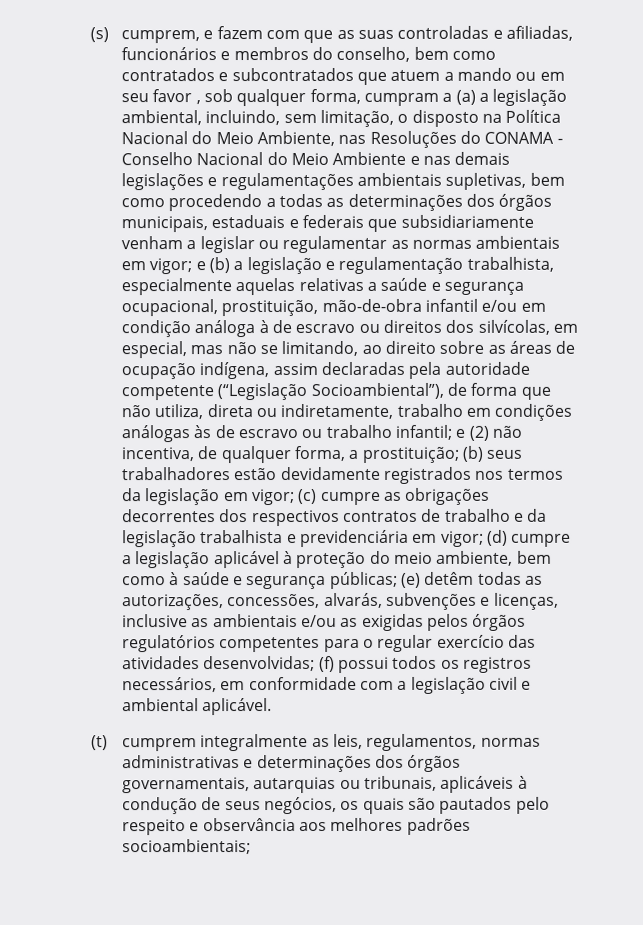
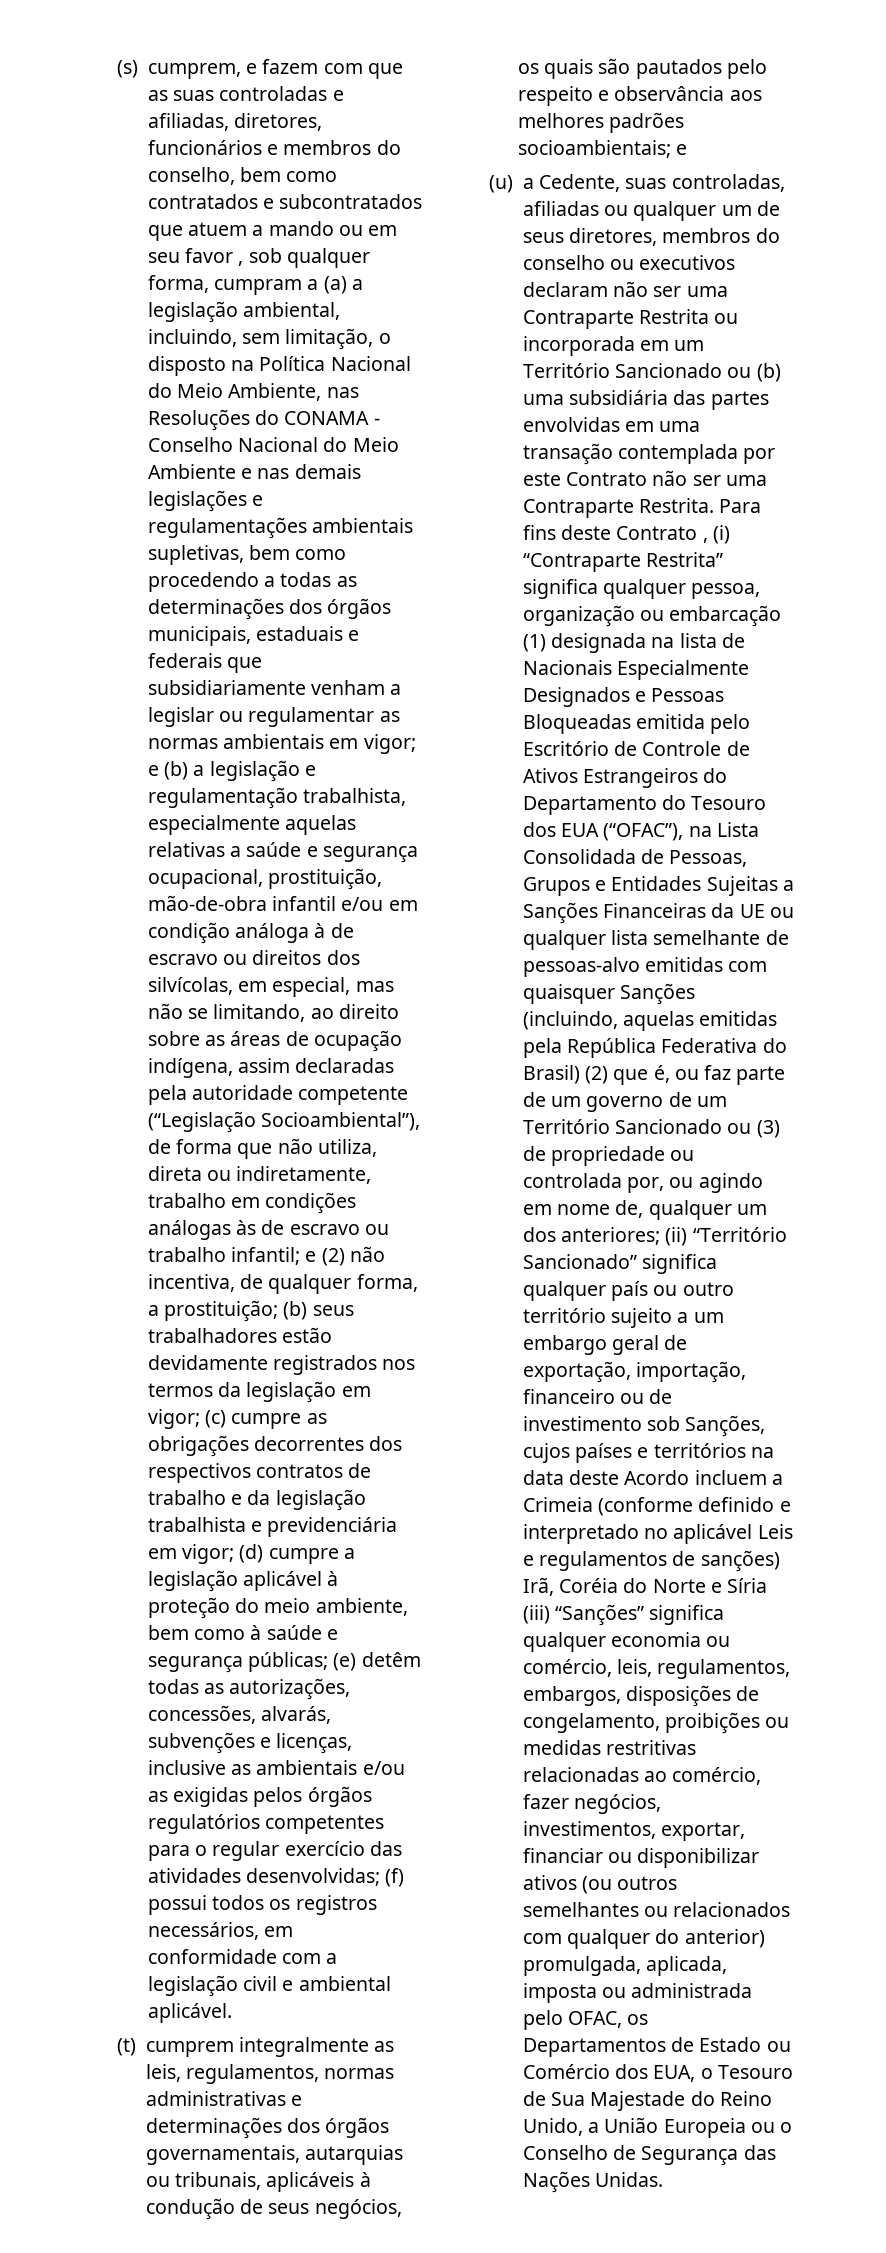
- (s) cumprem, e fazem com que as suas controladas e afiliadas, funcionários e membros do conselho, bem como contratados e subcontratados que atuem a mando ou em seu favor , sob qualquer forma, cumpram a (a) a legislação ambiental, incluindo, sem limitação, o disposto na Política Nacional do Meio Ambiente, nas Resoluções do CONAMA - Conselho Nacional do Meio Ambiente e nas demais legislações e regulamentações ambientais supletivas, bem como procedendo a todas as determinações dos órgãos municipais, estaduais e federais que subsidiariamente venham a legislar ou regulamentar as normas ambientais em vigor;
+ (s) cumprem, e fazem com que as suas controladas e afiliadas, diretores, funcionários e membros do conselho, bem como contratados e subcontratados que atuem a mando ou em seu favor , sob qualquer forma, cumpram a (a) a legislação ambiental, incluindo, sem limitação, o disposto na Política Nacional do Meio Ambiente, nas Resoluções do CONAMA - Conselho Nacional do Meio Ambiente e nas demais legislações e regulamentações ambientais supletivas, bem como procedendo a todas as determinações dos órgãos municipais, estaduais e federais que subsidiariamente venham a legislar ou regulamentar as normas ambientais em vigor;
- (t) cumprem integralmente as leis, regulamentos, normas administrativas e determinações dos órgãos governamentais, autarquias ou tribunais, aplicáveis à condução de seus negócios, os quais são pautados pelo respeito e observância aos melhores padrões socioambientais;
+ (t) cumprem integralmente as leis, regulamentos, normas administrativas e determinações dos órgãos governamentais, autarquias ou tribunais, aplicáveis à condução de seus negócios, os quais são pautados pelo respeito e observância aos melhores padrões socioambientais; e
+ (u) a Cedente, suas controladas, afiliadas ou qualquer um de seus diretores, membros do conselho ou executivos declaram não ser uma Contraparte Restrita ou incorporada em um Território Sancionado ou (b) uma subsidiária das partes envolvidas em uma transação contemplada por este Contrato não ser uma Contraparte Restrita. Para fins deste Contrato , (i) “Contraparte Restrita” significa qualquer pessoa, organização ou embarcação (1) designada na lista de Nacionais Especialmente Designados e Pessoas Bloqueadas emitida pelo Escritório de Controle de Ativos Estrangeiros do Departamento do Tesouro dos EUA (“OFAC”), na Lista Consolidada de Pessoas, Grupos e Entidades Sujeitas a Sanções Financeiras da UE ou qualquer lista semelhante de pessoas-alvo emitidas com quaisquer Sanções (incluindo, aquelas emitidas pela República Federativa do Brasil) (2) que é, ou faz parte de um governo de um Território Sancionado ou (3) de propriedade ou controlada por, ou agindo em nome de, qualquer um dos anteriores; (ii) “Território Sancionado” significa qualquer país ou outro território sujeito a um embargo geral de exportação, importação, financeiro ou de investimento sob Sanções, cujos países e territórios na data deste Acordo incluem a Crimeia (conforme definido e interpretado no aplicável Leis e regulamentos de sanções) Irã, Coréia do Norte e Síria (iii) “Sanções” significa qualquer economia ou comércio, leis, regulamentos, embargos, disposições de congelamento, proibições ou medidas restritivas relacionadas ao comércio, fazer negócios, investimentos, exportar, financiar ou disponibilizar ativos (ou outros semelhantes ou relacionados com qualquer do anterior) promulgada, aplicada, imposta ou administrada pelo OFAC, os Departamentos de Estado ou Comércio dos EUA, o Tesouro de Sua Majestade do Reino Unido, a União Europeia ou o Conselho de Segurança das Nações Unidas.

